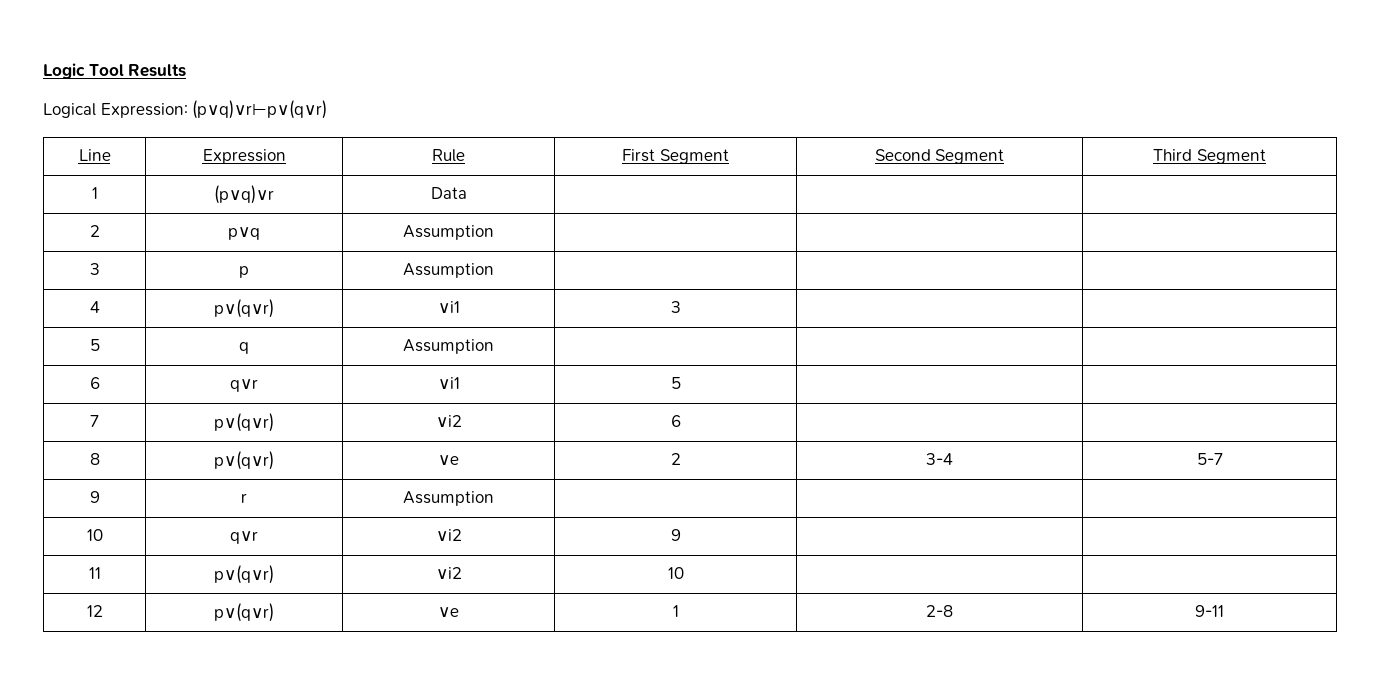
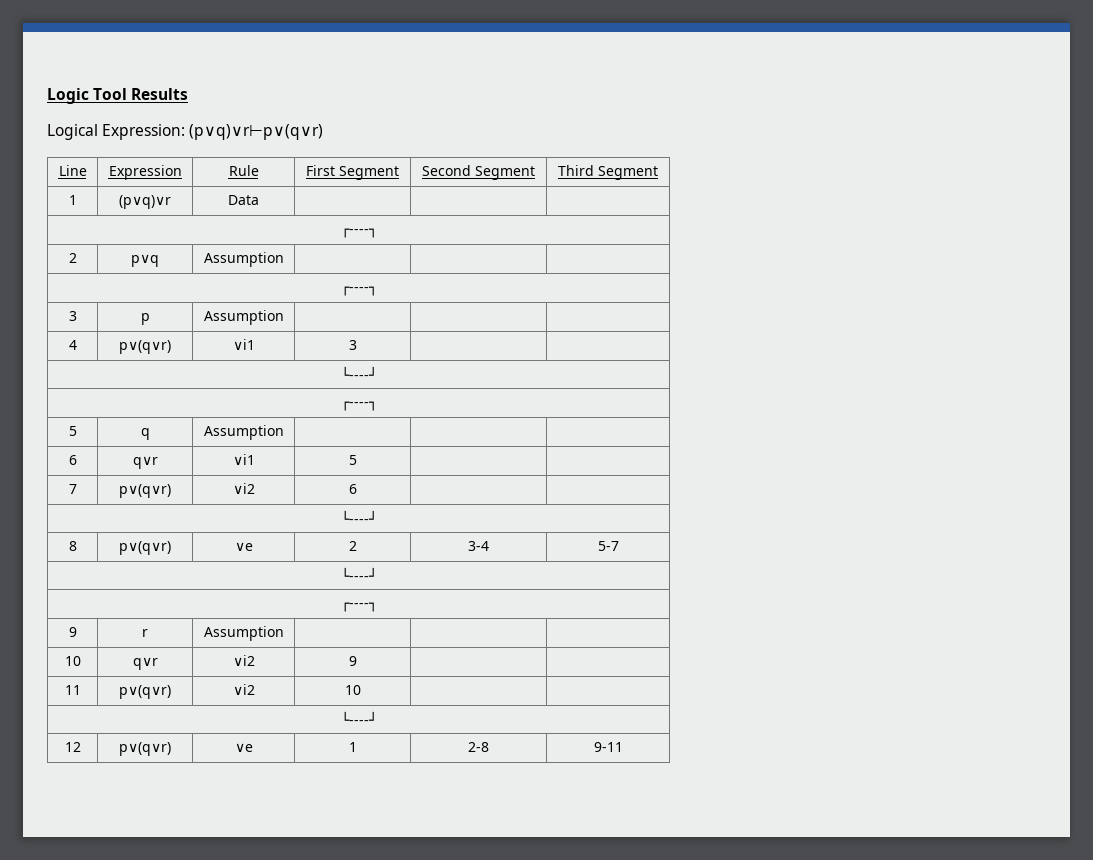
  1 | (p∨q)∨r | Data | | |
+ ┌----┐
  2 | p∨q | Assumption | | |
+ ┌----┐
  4 | p∨(q∨r) | ∨i1 | 3 | |
+ └----┘
+ ┌----┐
  7 | p∨(q∨r) | ∨i2 | 6 | |
+ └----┘
  8 | p∨(q∨r) | ∨e | 2 | 3-4 | 5-7
+ └----┘
+ ┌----┐
  11 | p∨(q∨r) | ∨i2 | 10 | |
+ └----┘

